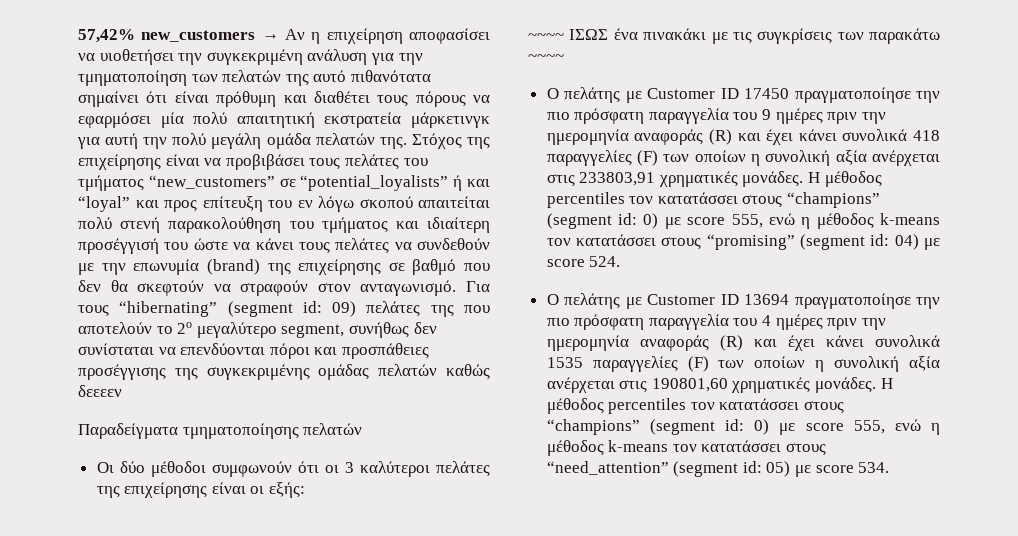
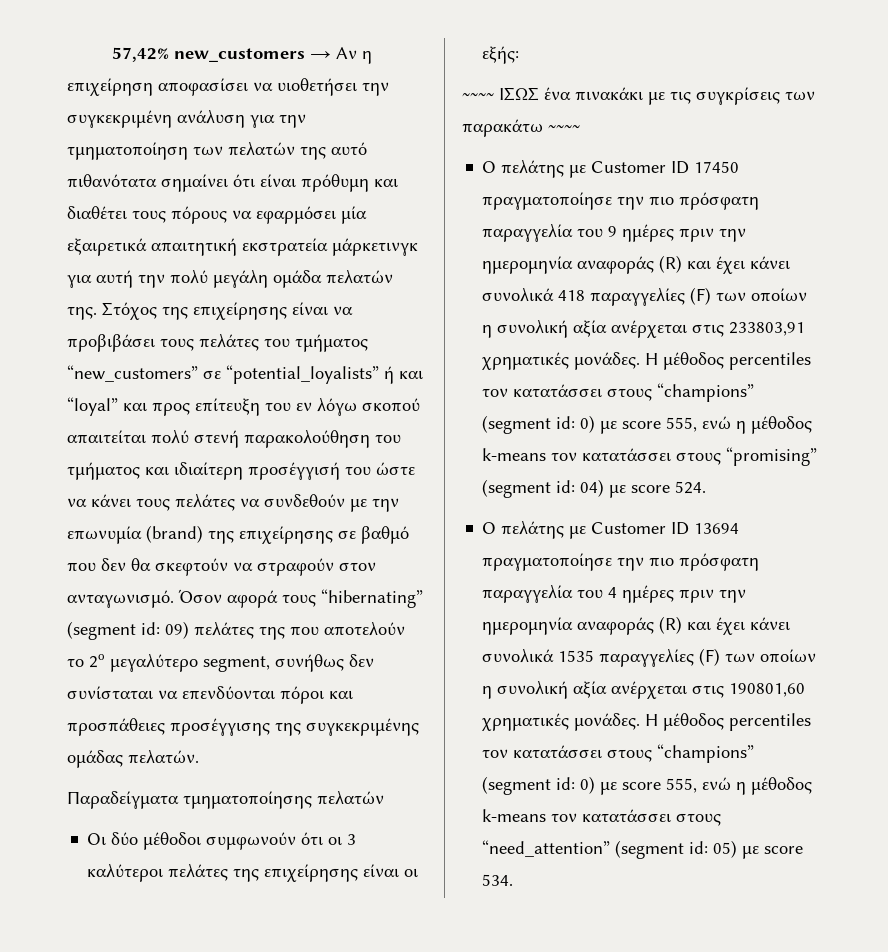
- 57,42% new_customers → Αν η επιχείρηση αποφασίσει να υιοθετήσει την συγκεκριμένη ανάλυση για την τμηματοποίηση των πελατών της αυτό πιθανότατα σημαίνει ότι είναι πρόθυμη και διαθέτει τους πόρους να εφαρμόσει μία πολύ απαιτητική εκστρατεία μάρκετινγκ για αυτή την πολύ μεγάλη ομάδα πελατών της.
+ 57,42% new_customers → Αν η επιχείρηση αποφασίσει να υιοθετήσει την συγκεκριμένη ανάλυση για την τμηματοποίηση των πελατών της αυτό πιθανότατα σημαίνει ότι είναι πρόθυμη και διαθέτει τους πόρους να εφαρμόσει μία εξαιρετικά απαιτητική εκστρατεία μάρκετινγκ για αυτή την πολύ μεγάλη ομάδα πελατών της.
- Για τους “hibernating” (segment id: 09) πελάτες της που αποτελούν το 2ο μεγαλύτερο segment, συνήθως δεν συνίσταται να επενδύονται πόροι και προσπάθειες προσέγγισης της συγκεκριμένης ομάδας πελατών καθώς δεεεεν
+ Όσον αφορά τους “hibernating” (segment id: 09) πελάτες της που αποτελούν το 2ο μεγαλύτερο segment, συνήθως δεν συνίσταται να επενδύονται πόροι και προσπάθειες προσέγγισης της συγκεκριμένης ομάδας πελατών.

